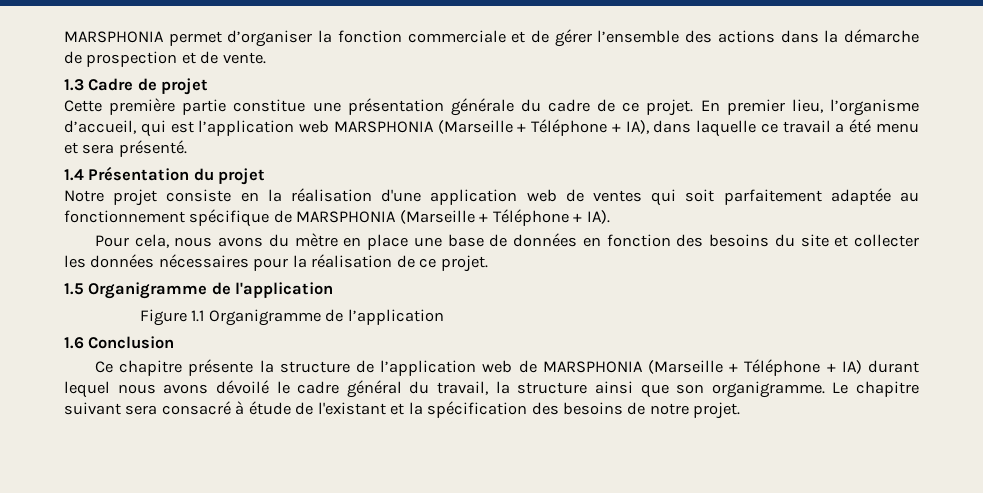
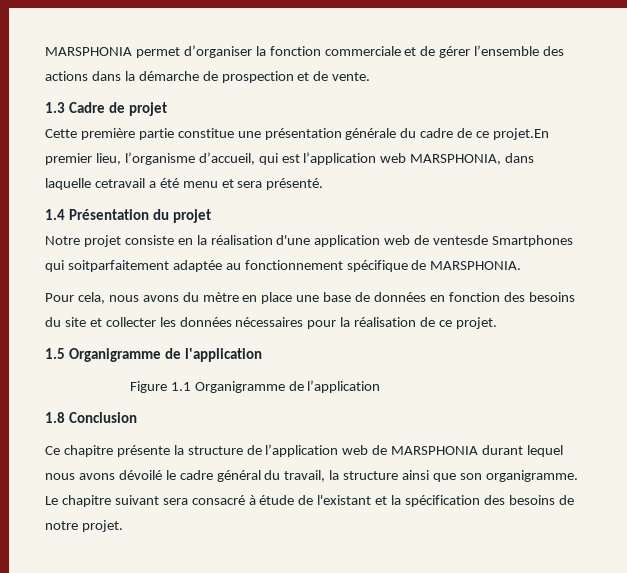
- Cette première partie constitue une présentation générale du cadre de ce projet. En premier lieu, l’organisme d’accueil, qui est l’application web MARSPHONIA (Marseille + Téléphone + IA), dans laquelle ce travail a été menu et sera présenté.
+ Cette première partie constitue une présentation générale du cadre de ce projet.En premier lieu, l’organisme d’accueil, qui est l’application web MARSPHONIA, dans laquelle cetravail a été menu et sera présenté.
- Notre projet consiste en la réalisation d'une application web de ventes qui soit parfaitement adaptée au fonctionnement spécifique de MARSPHONIA (Marseille + Téléphone + IA).
+ Notre projet consiste en la réalisation d'une application web de ventesde Smartphones qui soitparfaitement adaptée au fonctionnement spécifique de MARSPHONIA.
- 1.6 Conclusion
+ 1.8 Conclusion
- Ce chapitre présente la structure de l’application web de MARSPHONIA (Marseille + Téléphone + IA) durant lequel nous avons dévoilé le cadre général du travail, la structure ainsi que son organigramme.
+ Ce chapitre présente la structure de l’application web de MARSPHONIA durant lequel nous avons dévoilé le cadre général du travail, la structure ainsi que son organigramme.

